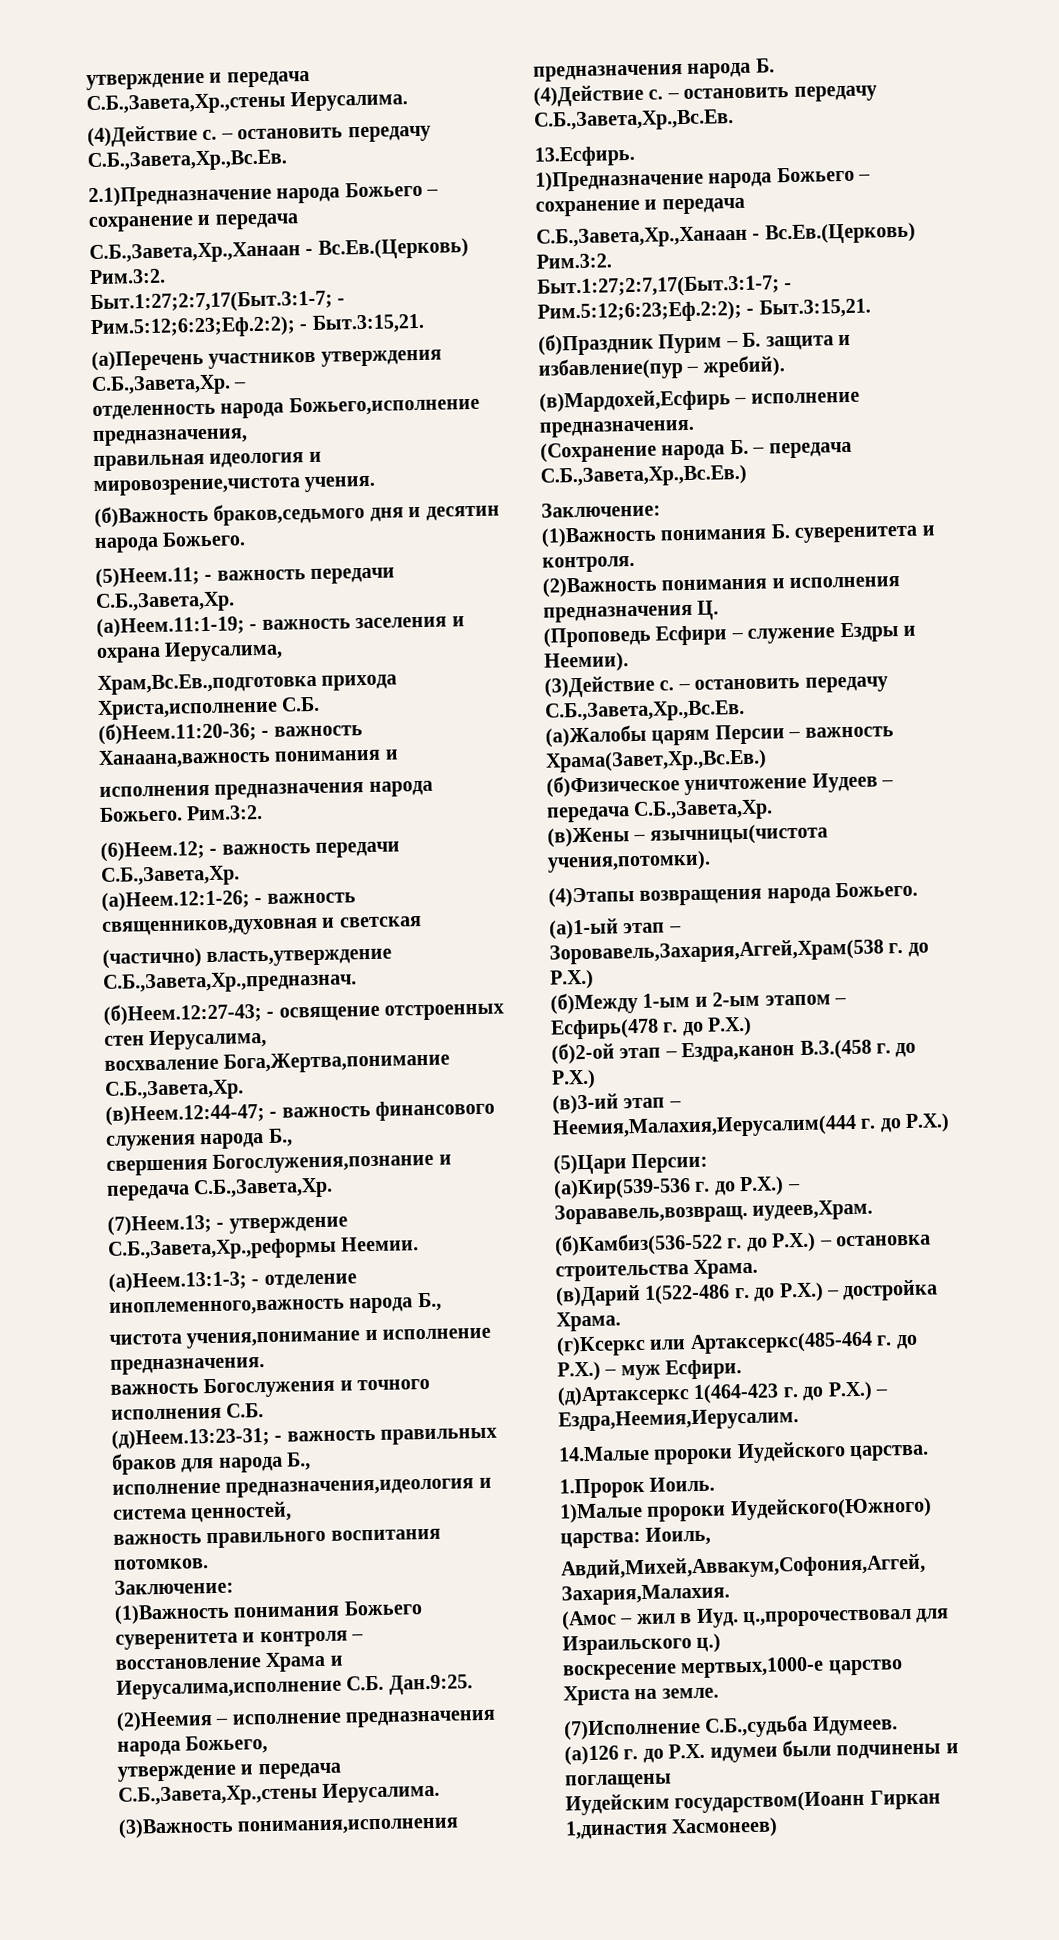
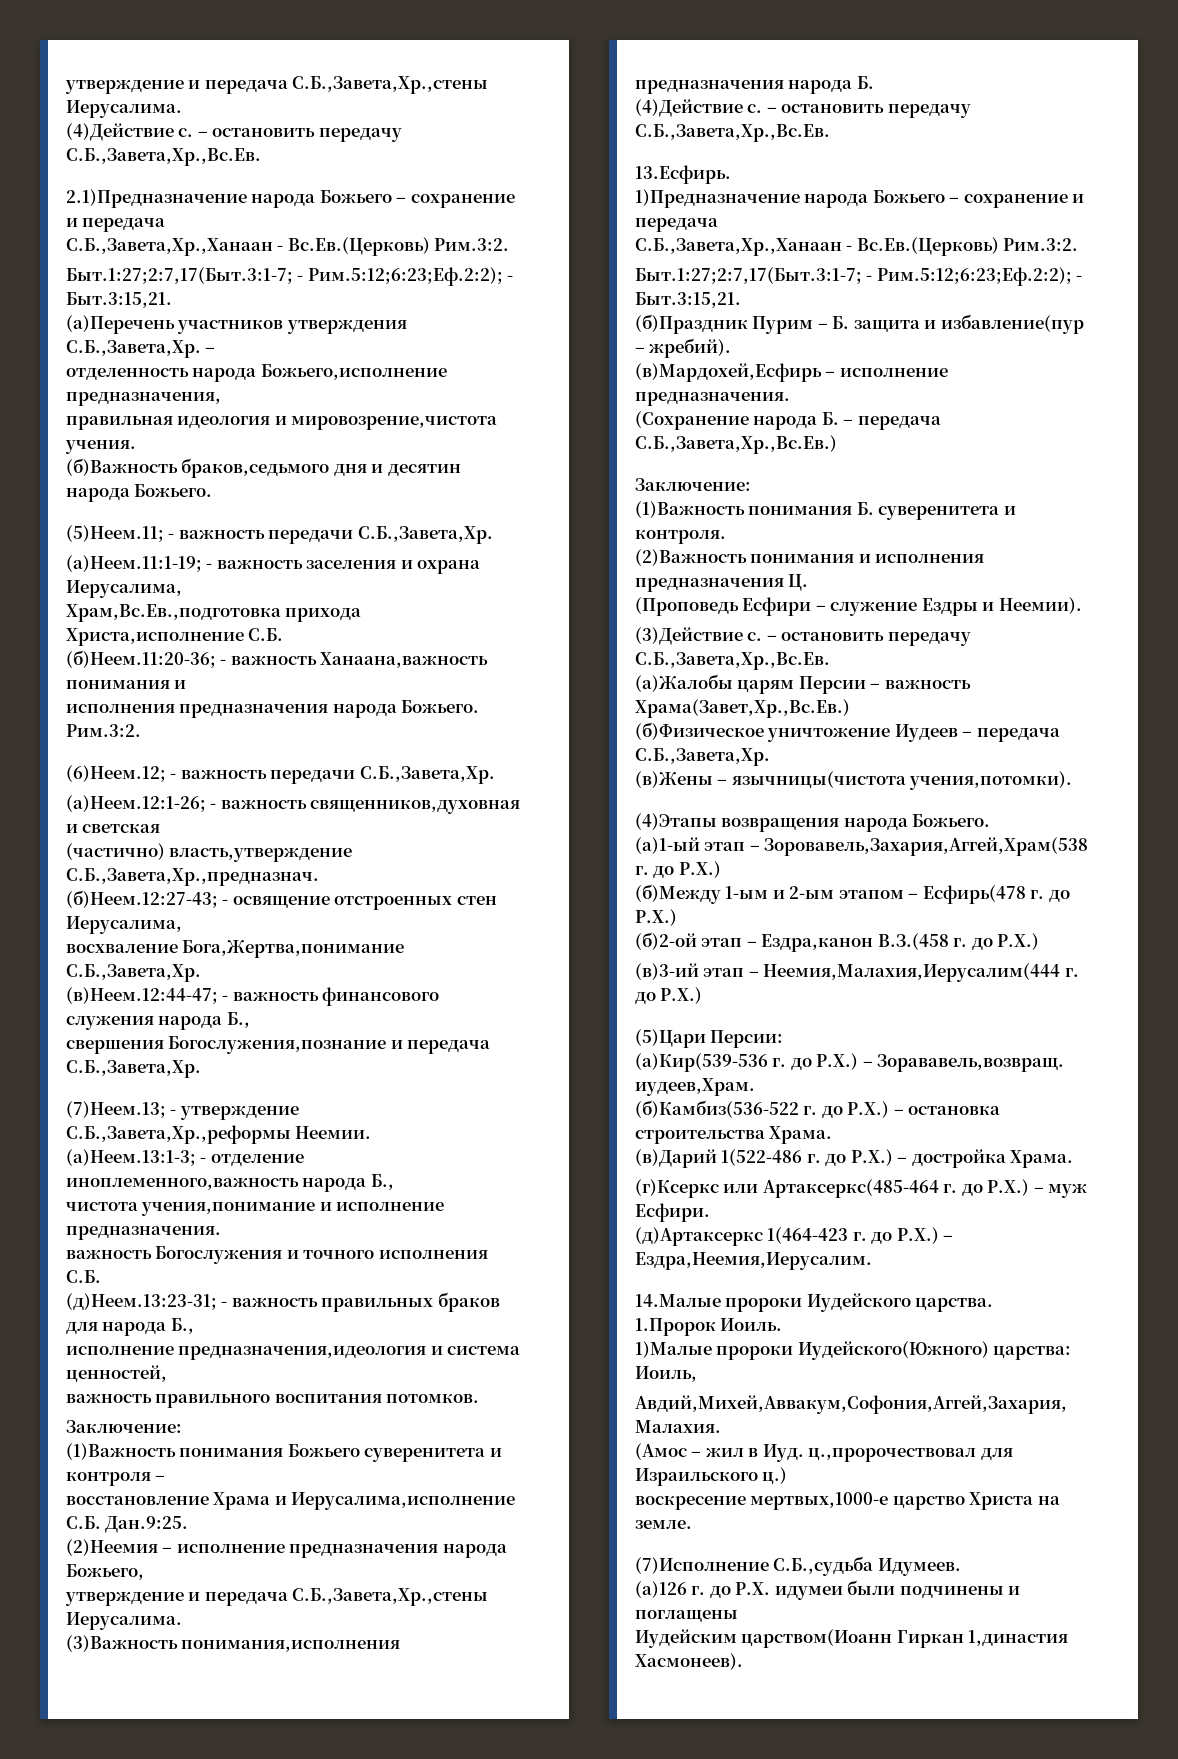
- Иудейским государством(Иоанн Гиркан 1,династия Хасмонеев)
+ Иудейским царством(Иоанн Гиркан 1,династия Хасмонеев).

